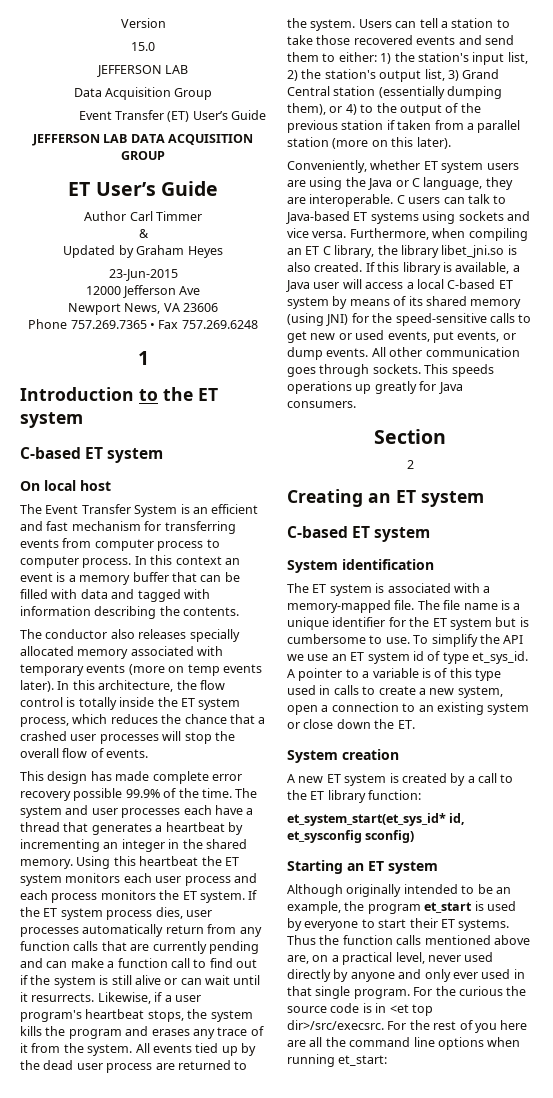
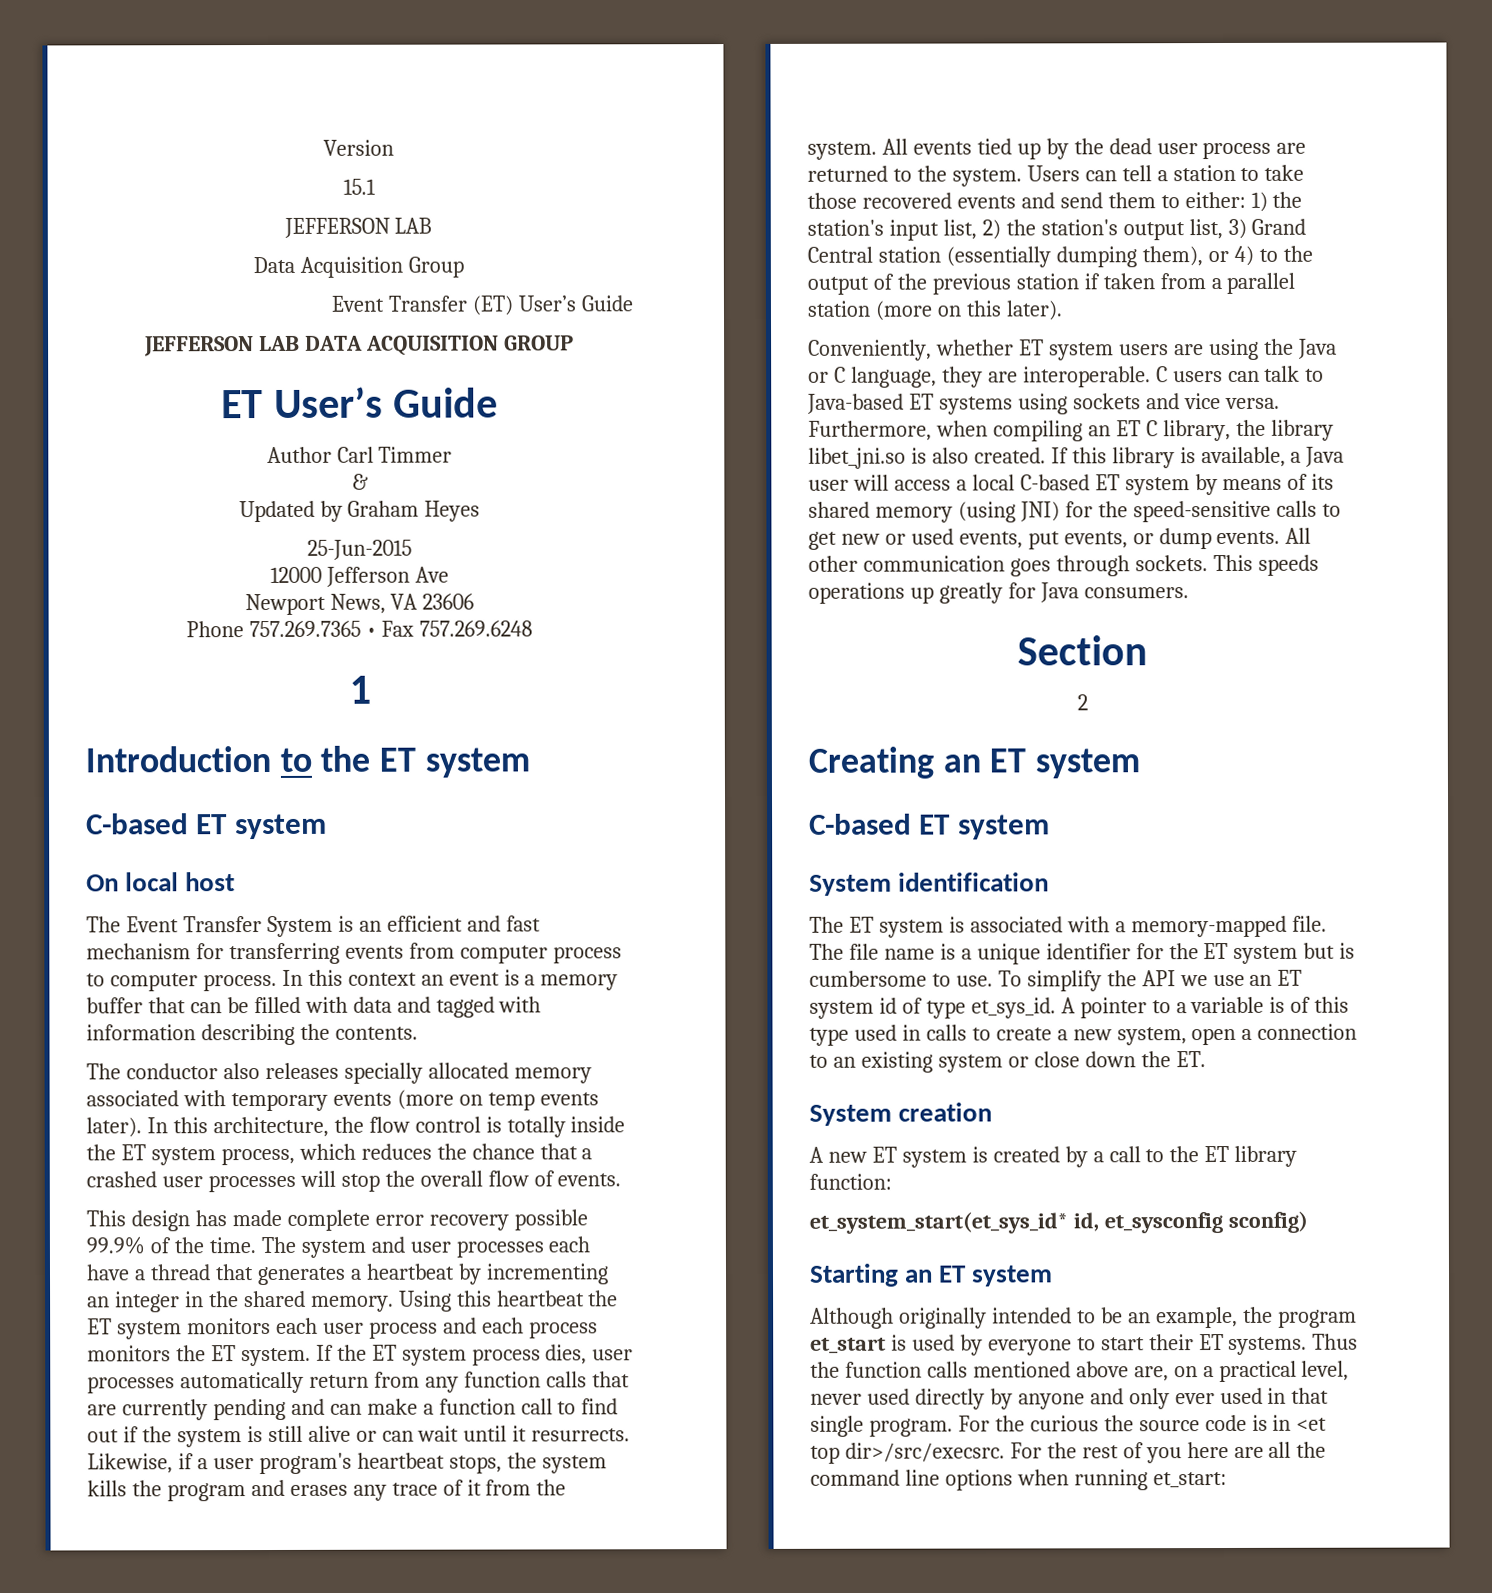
- 15.0
+ 15.1
- 23-Jun-2015
+ 25-Jun-2015

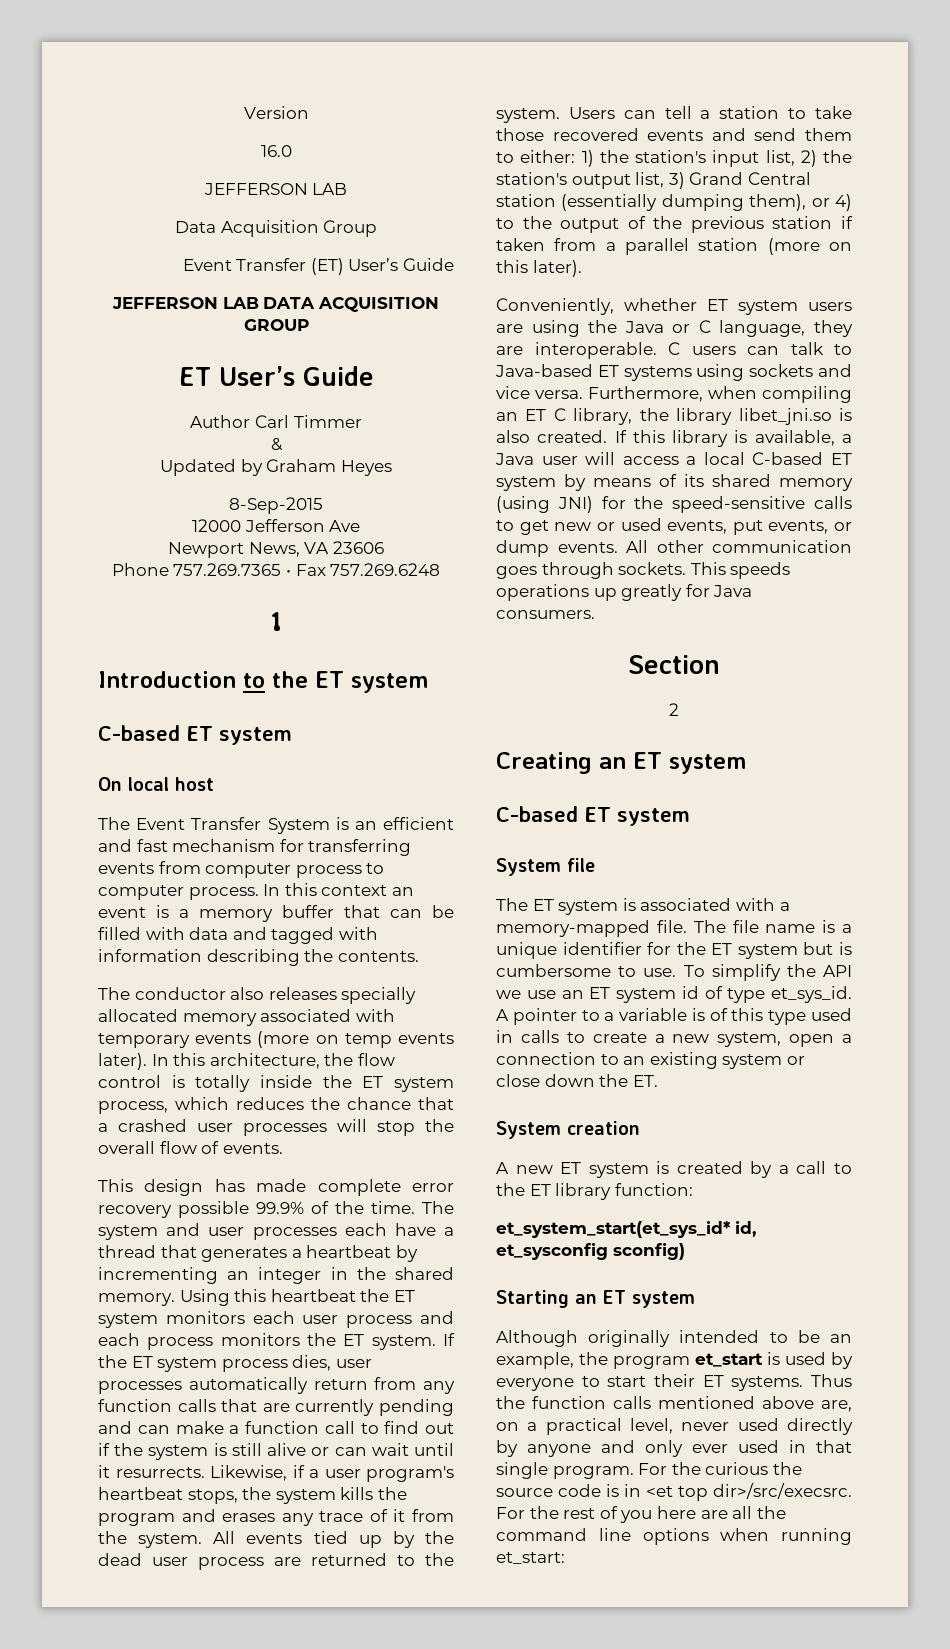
- 15.1
+ 16.0
- 25-Jun-2015
+ 8-Sep-2015
- System identification
+ System file

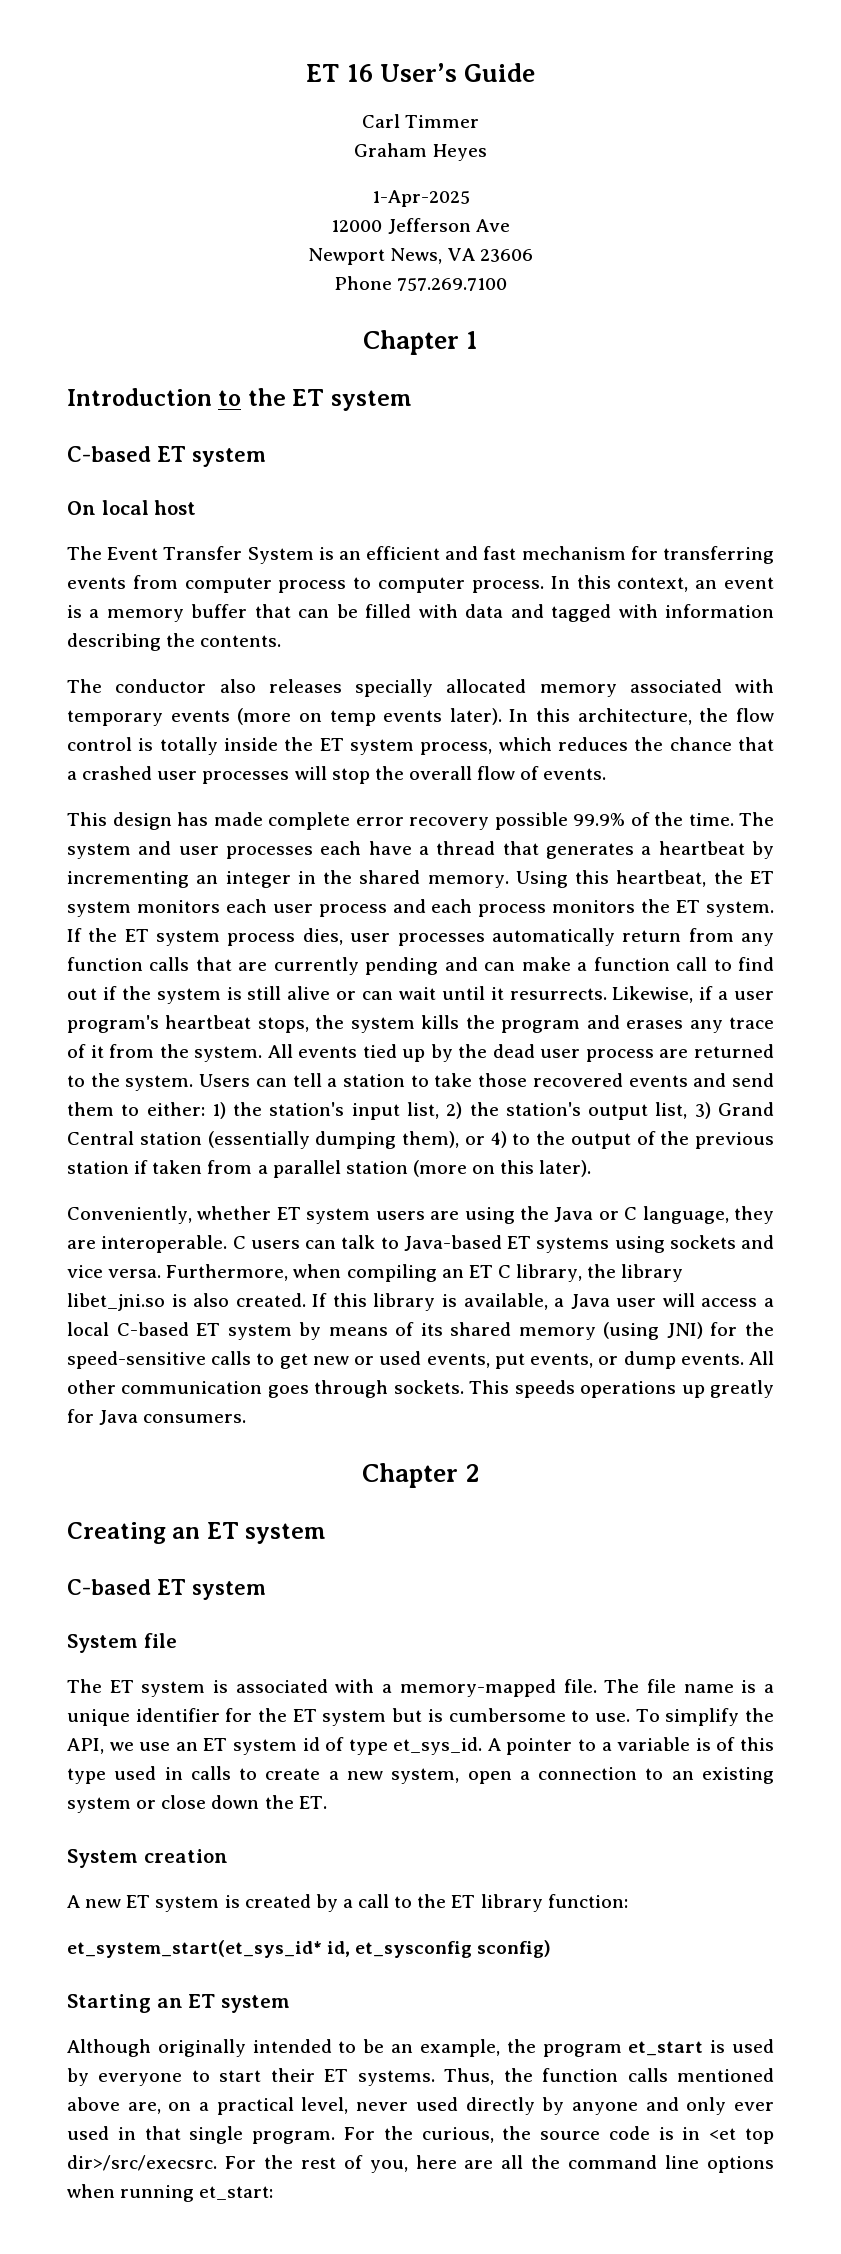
- Version
- 16.0
- JEFFERSON LAB
- Data Acquisition Group
- Event Transfer (ET) User’s Guide
- JEFFERSON LAB DATA ACQUISITION GROUP
- ET User’s Guide
- Author Carl Timmer
+ ET 16 User’s Guide
+ Carl Timmer
- &
- Updated by Graham Heyes
+ Graham Heyes
- 8-Sep-2015
+ 1-Apr-2025
- Phone 757.269.7365 • Fax 757.269.6248
- 1
+ Phone 757.269.7100
+ Chapter 1
- In this context an event is a memory buffer that can be filled with data and tagged with information describing the contents.
+ In this context, an event is a memory buffer that can be filled with data and tagged with information describing the contents.
- Using this heartbeat the ET system monitors each user process and each process monitors the ET system.
+ Using this heartbeat, the ET system monitors each user process and each process monitors the ET system.
- Section
- 2
+ Chapter 2
- To simplify the API we use an ET system id of type et_sys_id.
+ To simplify the API, we use an ET system id of type et_sys_id.
- Thus the function calls mentioned above are, on a practical level, never used directly by anyone and only ever used in that single program.
+ Thus, the function calls mentioned above are, on a practical level, never used directly by anyone and only ever used in that single program.
- For the curious the source code is in <et top dir>/src/execsrc.
+ For the curious, the source code is in <et top dir>/src/execsrc.
- For the rest of you here are all the command line options when running et_start:
+ For the rest of you, here are all the command line options when running et_start:

